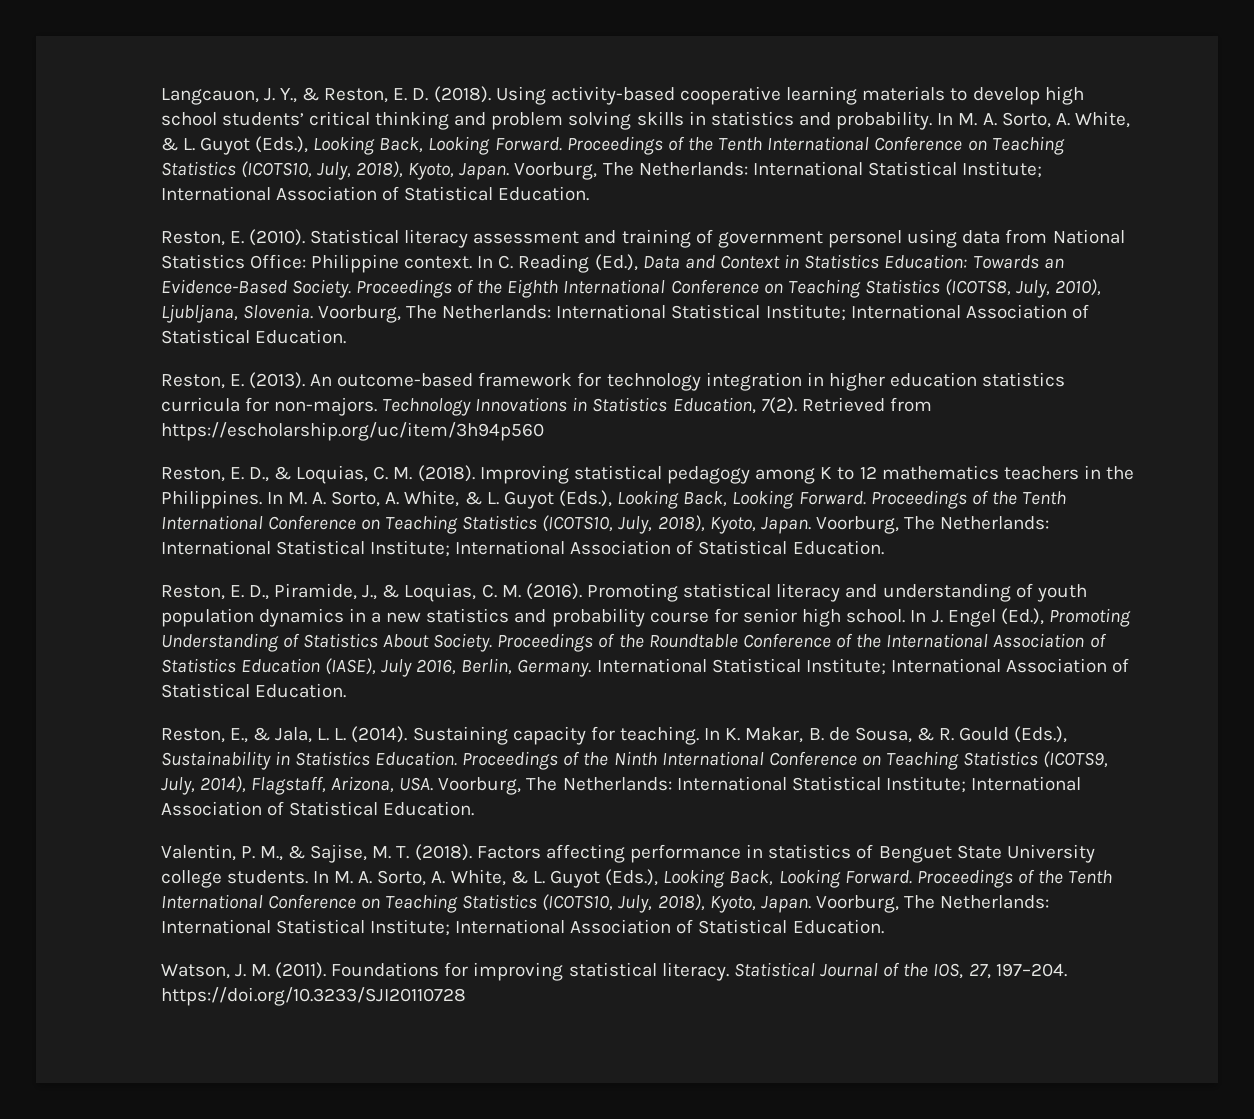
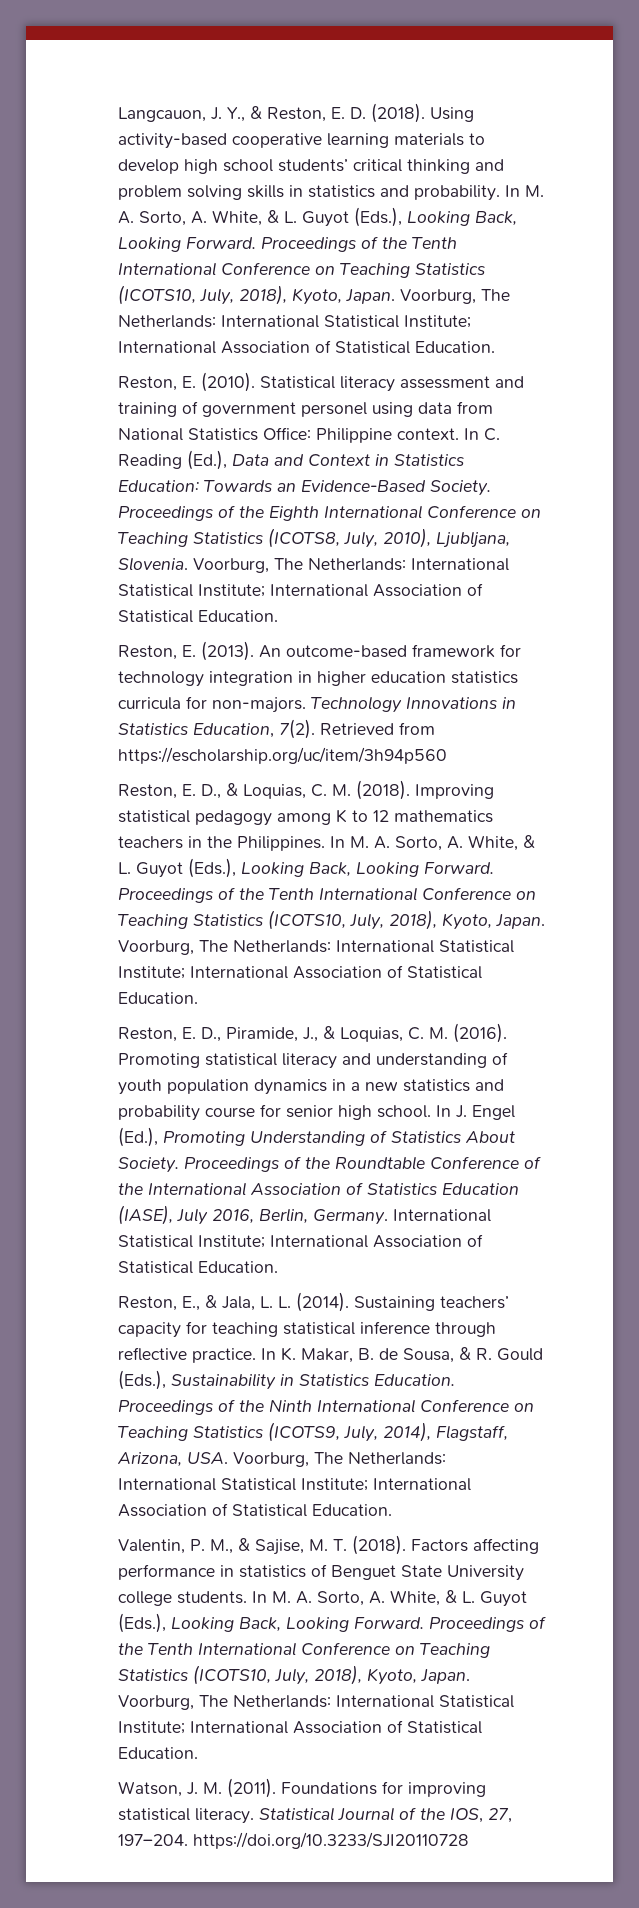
- Sustaining capacity for teaching.
+ Sustaining teachers’ capacity for teaching statistical inference through reflective practice.

